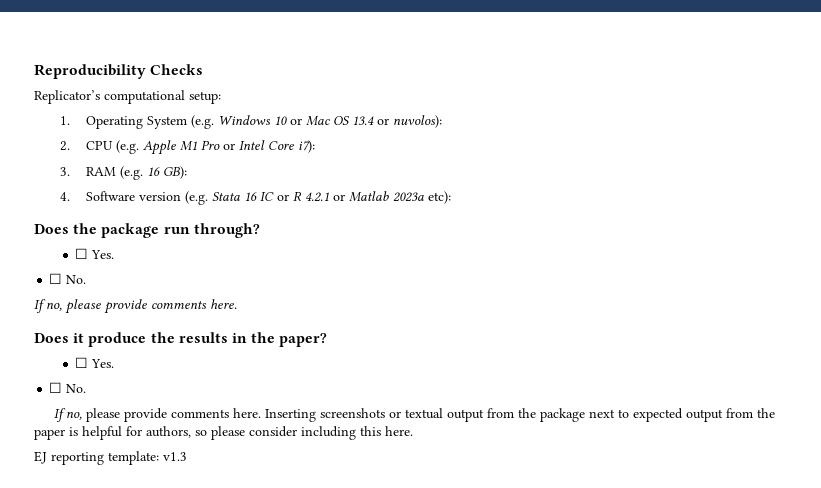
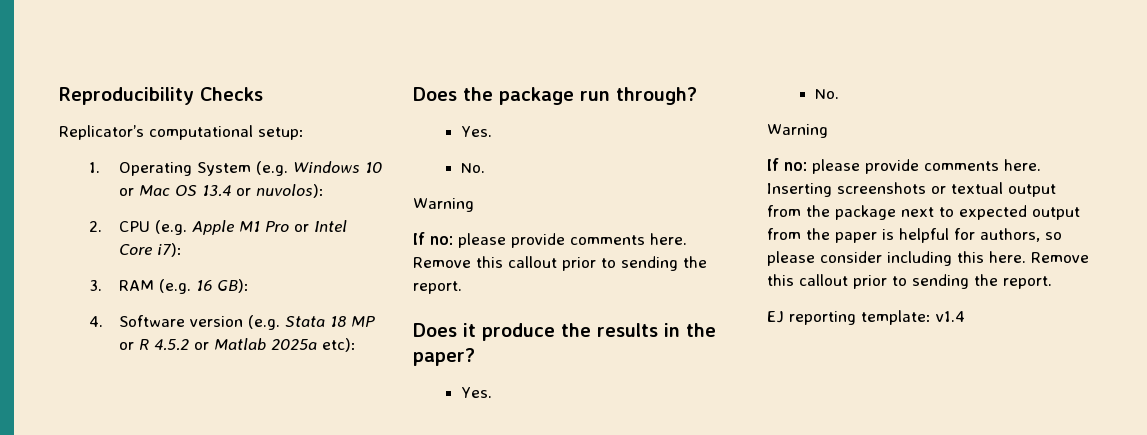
- 4. Software version (e.g. Stata 16 IC or R 4.2.1 or Matlab 2023a etc):
+ 4. Software version (e.g. Stata 18 MP or R 4.5.2 or Matlab 2025a etc):
  Does the package run through?
- ☐ Yes.
- ☐ No.
- If no, please provide comments here.
+ Yes.
+ No.
+ Warning
+ If no: please provide comments here. Remove this callout prior to sending the report.
  Does it produce the results in the paper?
- ☐ Yes.
- ☐ No.
- If no, please provide comments here.
+ Yes.
+ No.
+ Warning
+ If no: please provide comments here.
- Inserting screenshots or textual output from the package next to expected output from the paper is helpful for authors, so please consider including this here.
+ Inserting screenshots or textual output from the package next to expected output from the paper is helpful for authors, so please consider including this here. Remove this callout prior to sending the report.
- EJ reporting template: v1.3
+ EJ reporting template: v1.4

